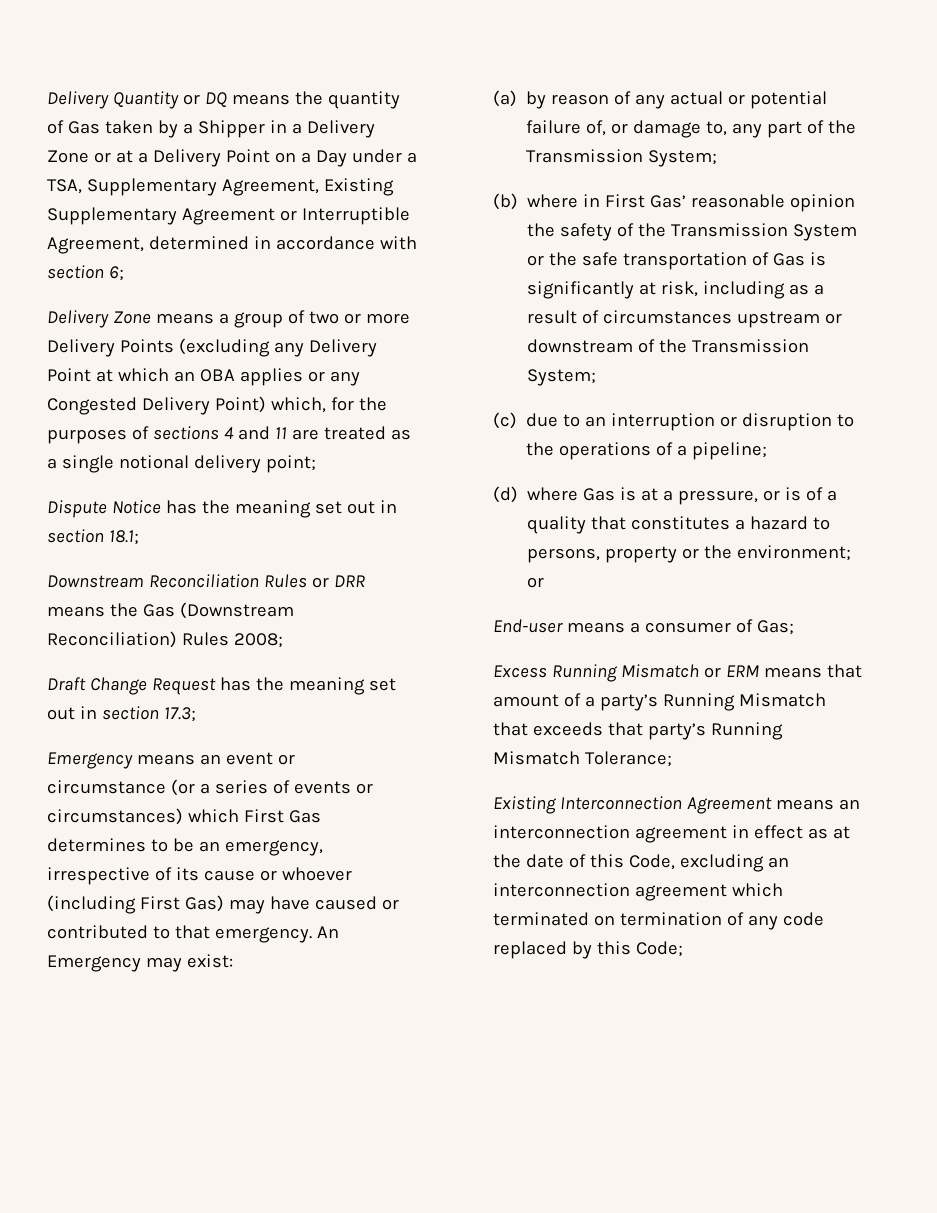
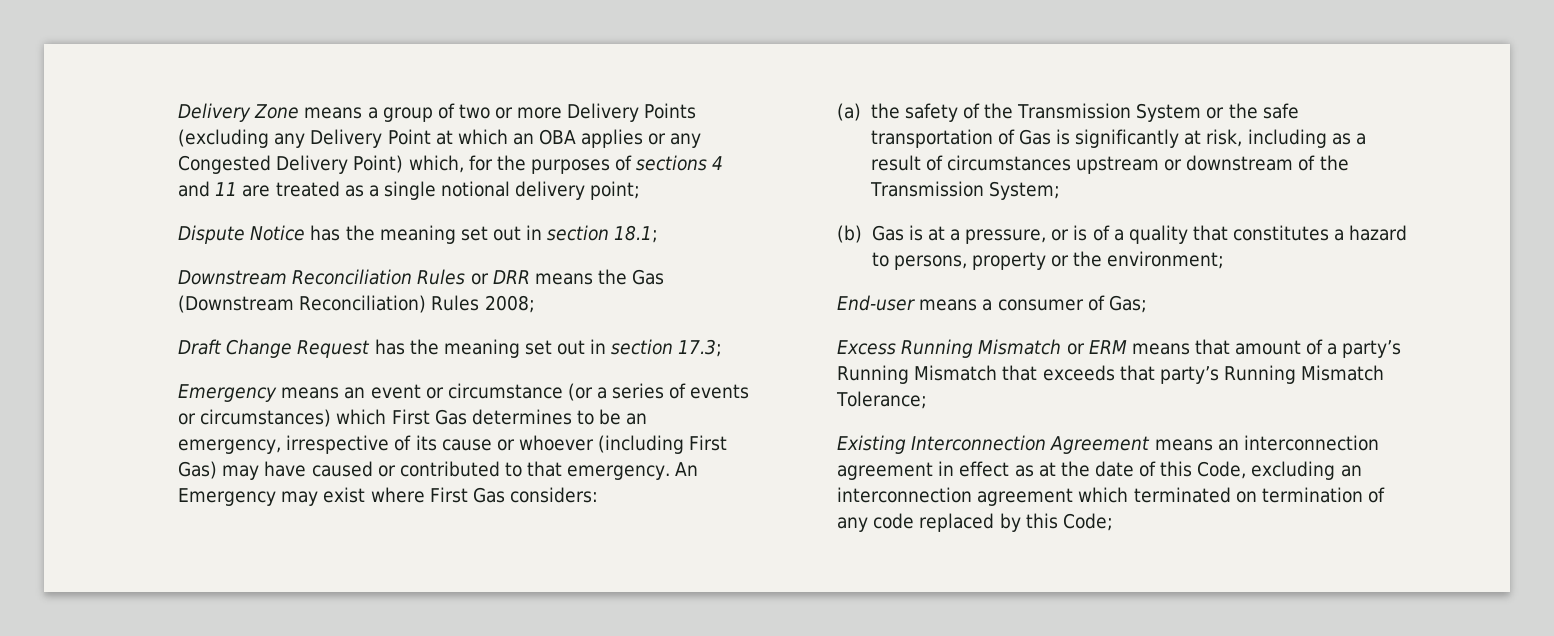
- Delivery Quantity or DQ means the quantity of Gas taken by a Shipper in a Delivery Zone or at a Delivery Point on a Day under a TSA, Supplementary Agreement, Existing Supplementary Agreement or Interruptible Agreement, determined in accordance with section 6;
- An Emergency may exist:
- (a) by reason of any actual or potential failure of, or damage to, any part of the Transmission System;
- (b) where in First Gas’ reasonable opinion the safety of the Transmission System or the safe transportation of Gas is significantly at risk, including as a result of circumstances upstream or downstream of the Transmission System;
+ An Emergency may exist where First Gas considers:
+ (a) the safety of the Transmission System or the safe transportation of Gas is significantly at risk, including as a result of circumstances upstream or downstream of the Transmission System;
- (c) due to an interruption or disruption to the operations of a pipeline;
- (d) where Gas is at a pressure, or is of a quality that constitutes a hazard to persons, property or the environment; or
+ (b) Gas is at a pressure, or is of a quality that constitutes a hazard to persons, property or the environment;

